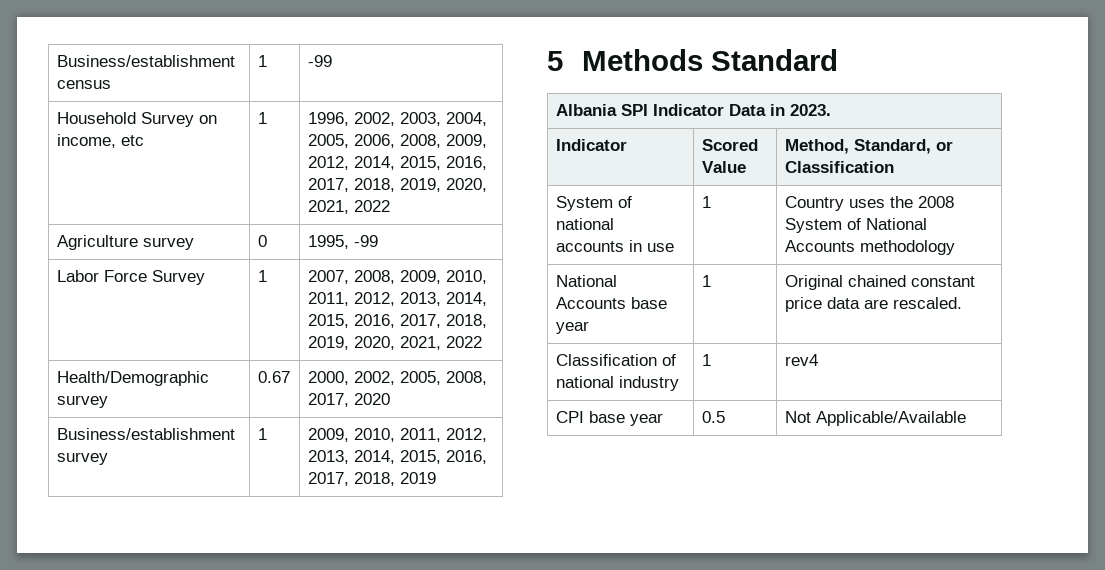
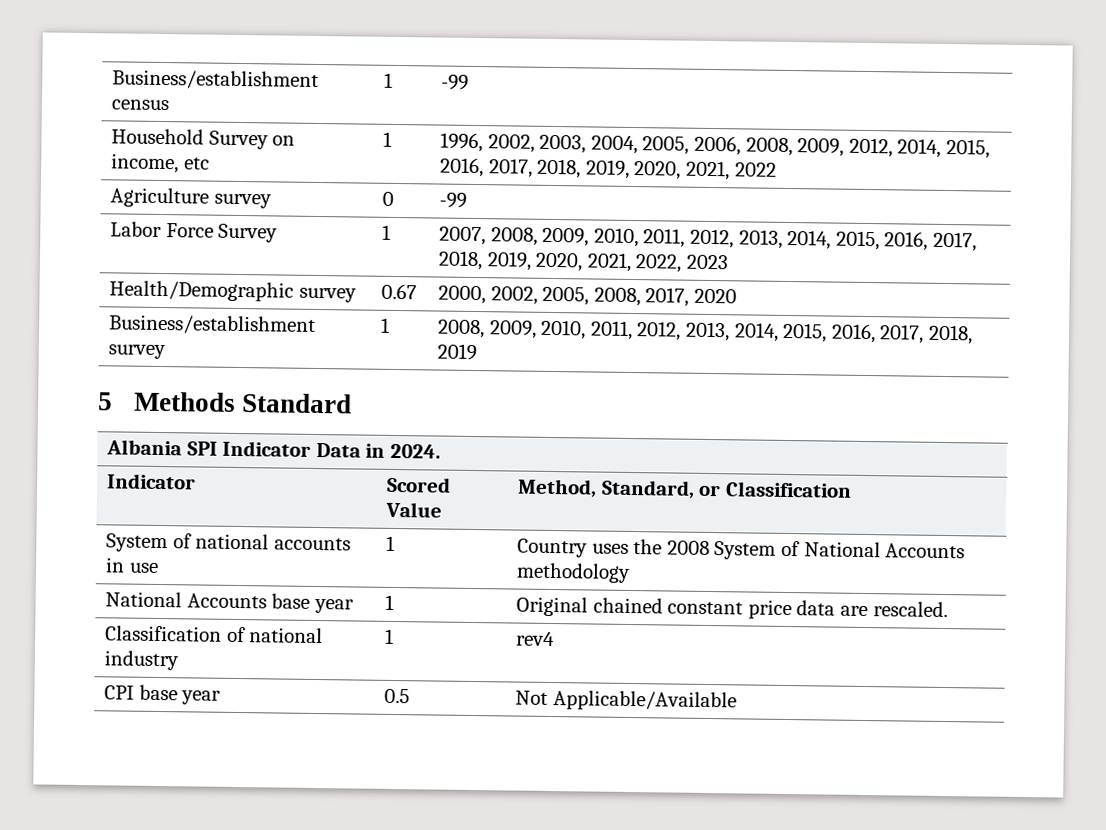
- Agriculture survey | 0 | 1995, -99
+ Agriculture survey | 0 | -99
- Labor Force Survey | 1 | 2007, 2008, 2009, 2010, 2011, 2012, 2013, 2014, 2015, 2016, 2017, 2018, 2019, 2020, 2021, 2022
+ Labor Force Survey | 1 | 2007, 2008, 2009, 2010, 2011, 2012, 2013, 2014, 2015, 2016, 2017, 2018, 2019, 2020, 2021, 2022, 2023
- Business/establishment survey | 1 | 2009, 2010, 2011, 2012, 2013, 2014, 2015, 2016, 2017, 2018, 2019
+ Business/establishment survey | 1 | 2008, 2009, 2010, 2011, 2012, 2013, 2014, 2015, 2016, 2017, 2018, 2019
- Albania SPI Indicator Data in 2023.
+ Albania SPI Indicator Data in 2024.

